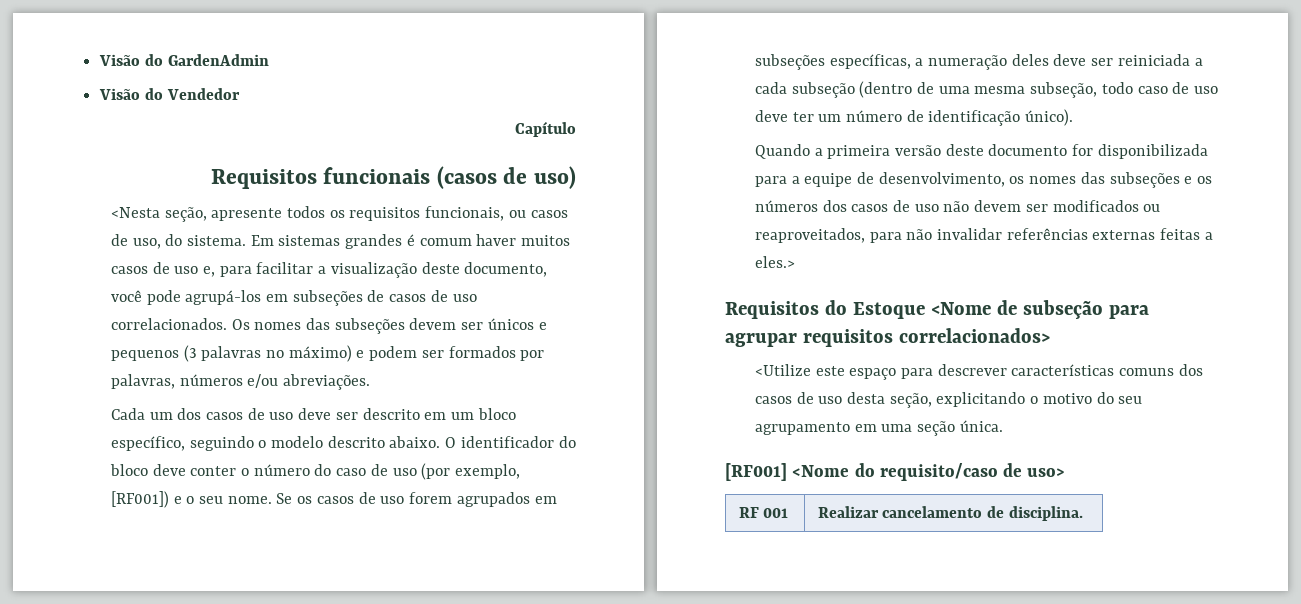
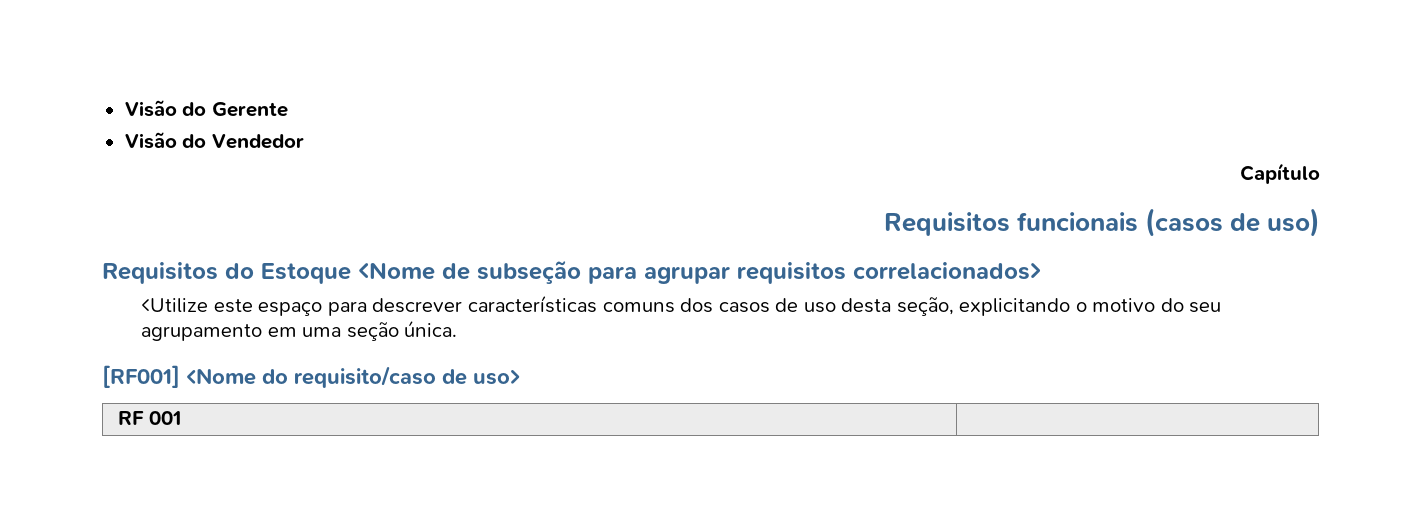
- Visão do GardenAdmin
+ Visão do Gerente
- <Nesta seção, apresente todos os requisitos funcionais, ou casos de uso, do sistema. Em sistemas grandes é comum haver muitos casos de uso e, para facilitar a visualização deste documento, você pode agrupá-los em subseções de casos de uso correlacionados. Os nomes das subseções devem ser únicos e pequenos (3 palavras no máximo) e podem ser formados por palavras, números e/ou abreviações.
- Cada um dos casos de uso deve ser descrito em um bloco específico, seguindo o modelo descrito abaixo. O identificador do bloco deve conter o número do caso de uso (por exemplo, [RF001]) e o seu nome. Se os casos de uso forem agrupados em subseções específicas, a numeração deles deve ser reiniciada a cada subseção (dentro de uma mesma subseção, todo caso de uso deve ter um número de identificação único).
- Quando a primeira versão deste documento for disponibilizada para a equipe de desenvolvimento, os nomes das subseções e os números dos casos de uso não devem ser modificados ou reaproveitados, para não invalidar referências externas feitas a eles.>
- RF 001 | Realizar cancelamento de disciplina.
+ RF 001 |

